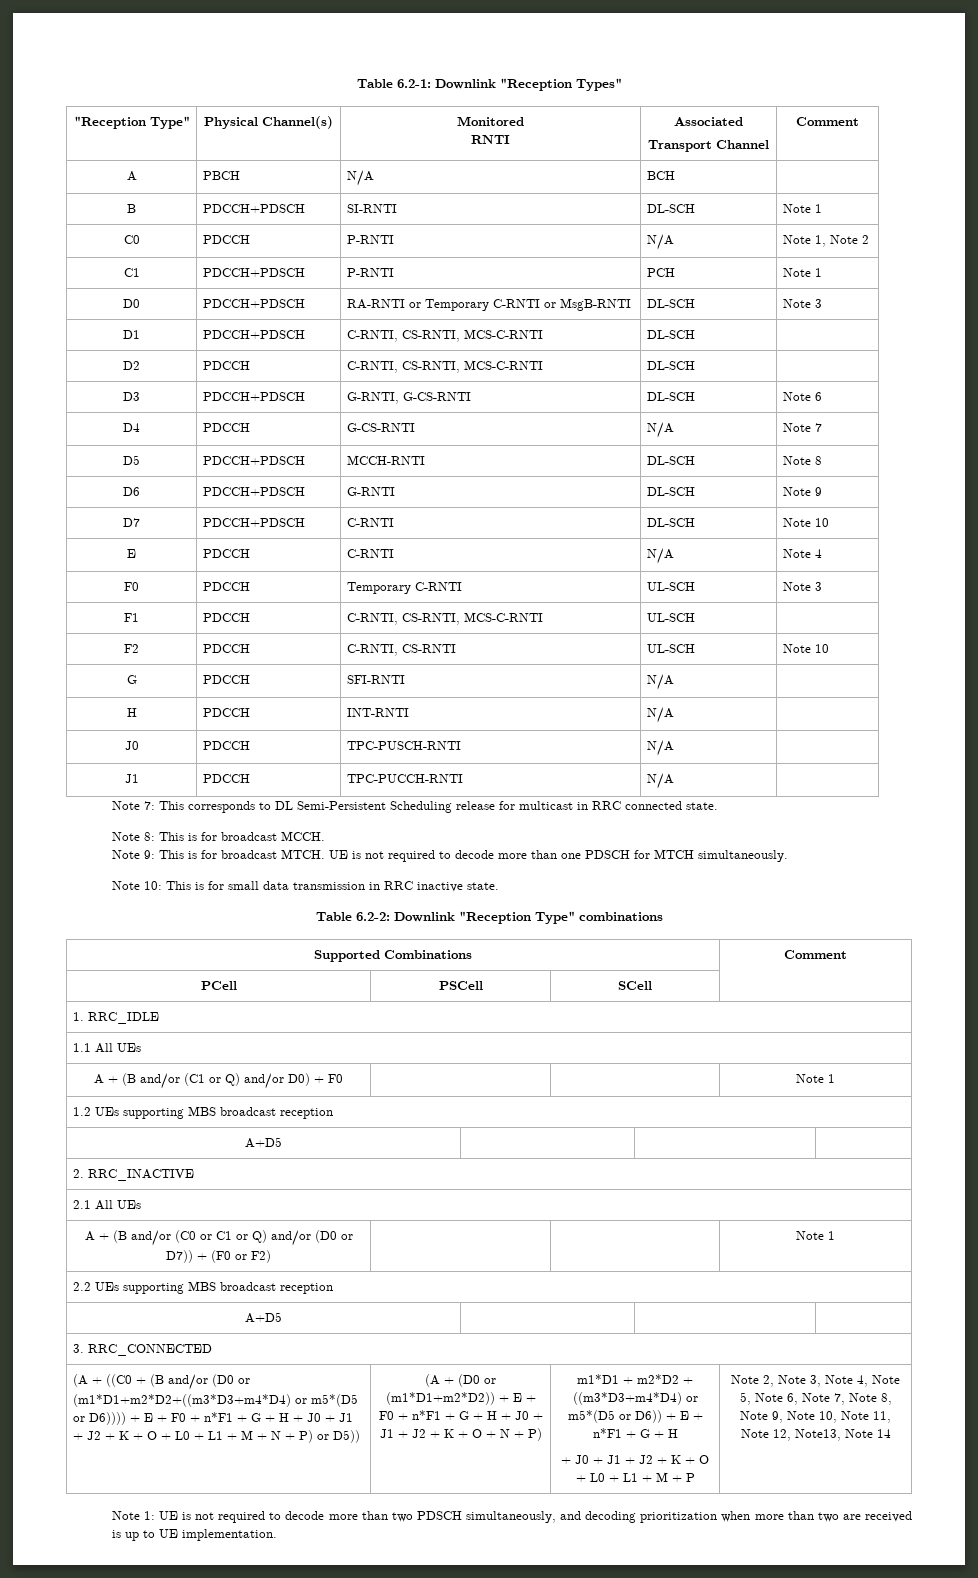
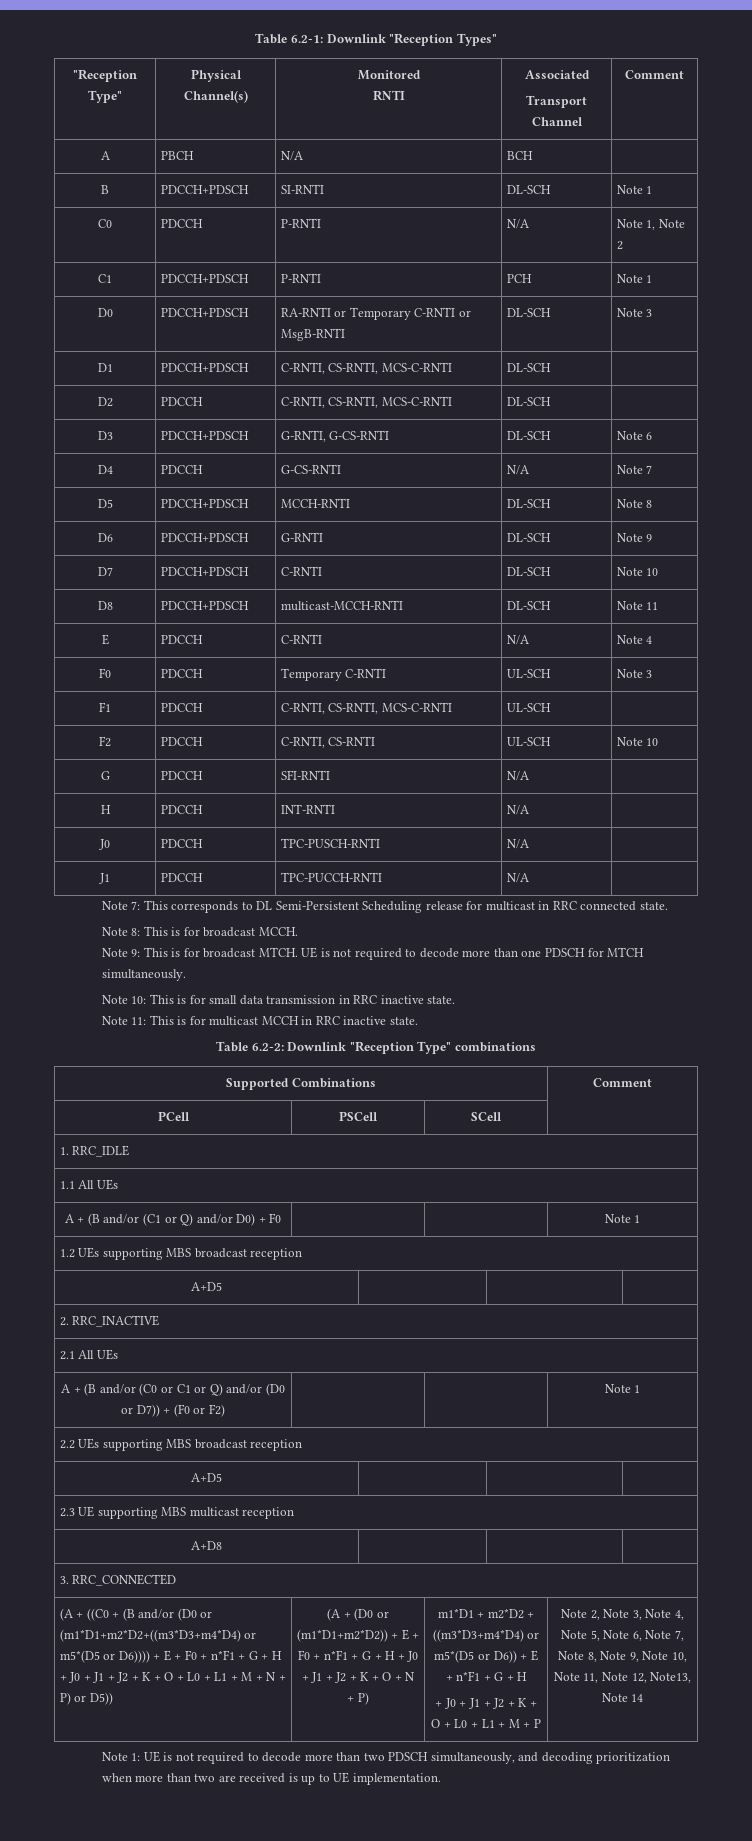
+ D8 | PDCCH+PDSCH | multicast-MCCH-RNTI | DL-SCH | Note 11
+ Note 11: This is for multicast MCCH in RRC inactive state.
+ 2.3 UE supporting MBS multicast reception
+ A+D8 | | |

